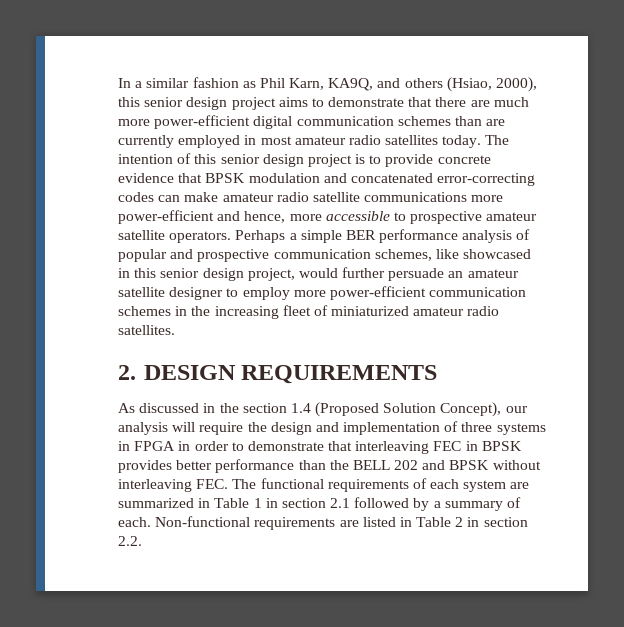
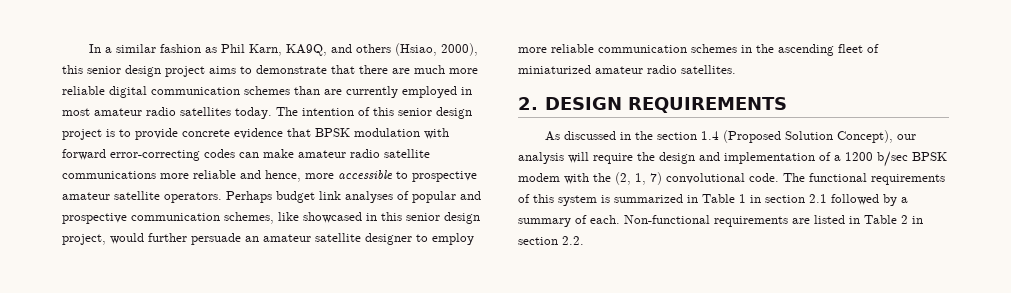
- In a similar fashion as Phil Karn, KA9Q, and others (Hsiao, 2000), this senior design project aims to demonstrate that there are much more power-efficient digital communication schemes than are currently employed in most amateur radio satellites today.
+ In a similar fashion as Phil Karn, KA9Q, and others (Hsiao, 2000), this senior design project aims to demonstrate that there are much more reliable digital communication schemes than are currently employed in most amateur radio satellites today.
- The intention of this senior design project is to provide concrete evidence that BPSK modulation and concatenated error-correcting codes can make amateur radio satellite communications more power-efficient and hence, more accessible to prospective amateur satellite operators.
+ The intention of this senior design project is to provide concrete evidence that BPSK modulation with forward error-correcting codes can make amateur radio satellite communications more reliable and hence, more accessible to prospective amateur satellite operators.
- Perhaps a simple BER performance analysis of popular and prospective communication schemes, like showcased in this senior design project, would further persuade an amateur satellite designer to employ more power-efficient communication schemes in the increasing fleet of miniaturized amateur radio satellites.
+ Perhaps budget link analyses of popular and prospective communication schemes, like showcased in this senior design project, would further persuade an amateur satellite designer to employ more reliable communication schemes in the ascending fleet of miniaturized amateur radio satellites.
- As discussed in the section 1.4 (Proposed Solution Concept), our analysis will require the design and implementation of three systems in FPGA in order to demonstrate that interleaving FEC in BPSK provides better performance than the BELL 202 and BPSK without interleaving FEC. The functional requirements of each system are summarized in Table 1 in section 2.1 followed by a summary of each.
+ As discussed in the section 1.4 (Proposed Solution Concept), our analysis will require the design and implementation of a 1200 b/sec BPSK modem with the (2, 1, 7) convolutional code. The functional requirements of this system is summarized in Table 1 in section 2.1 followed by a summary of each.

